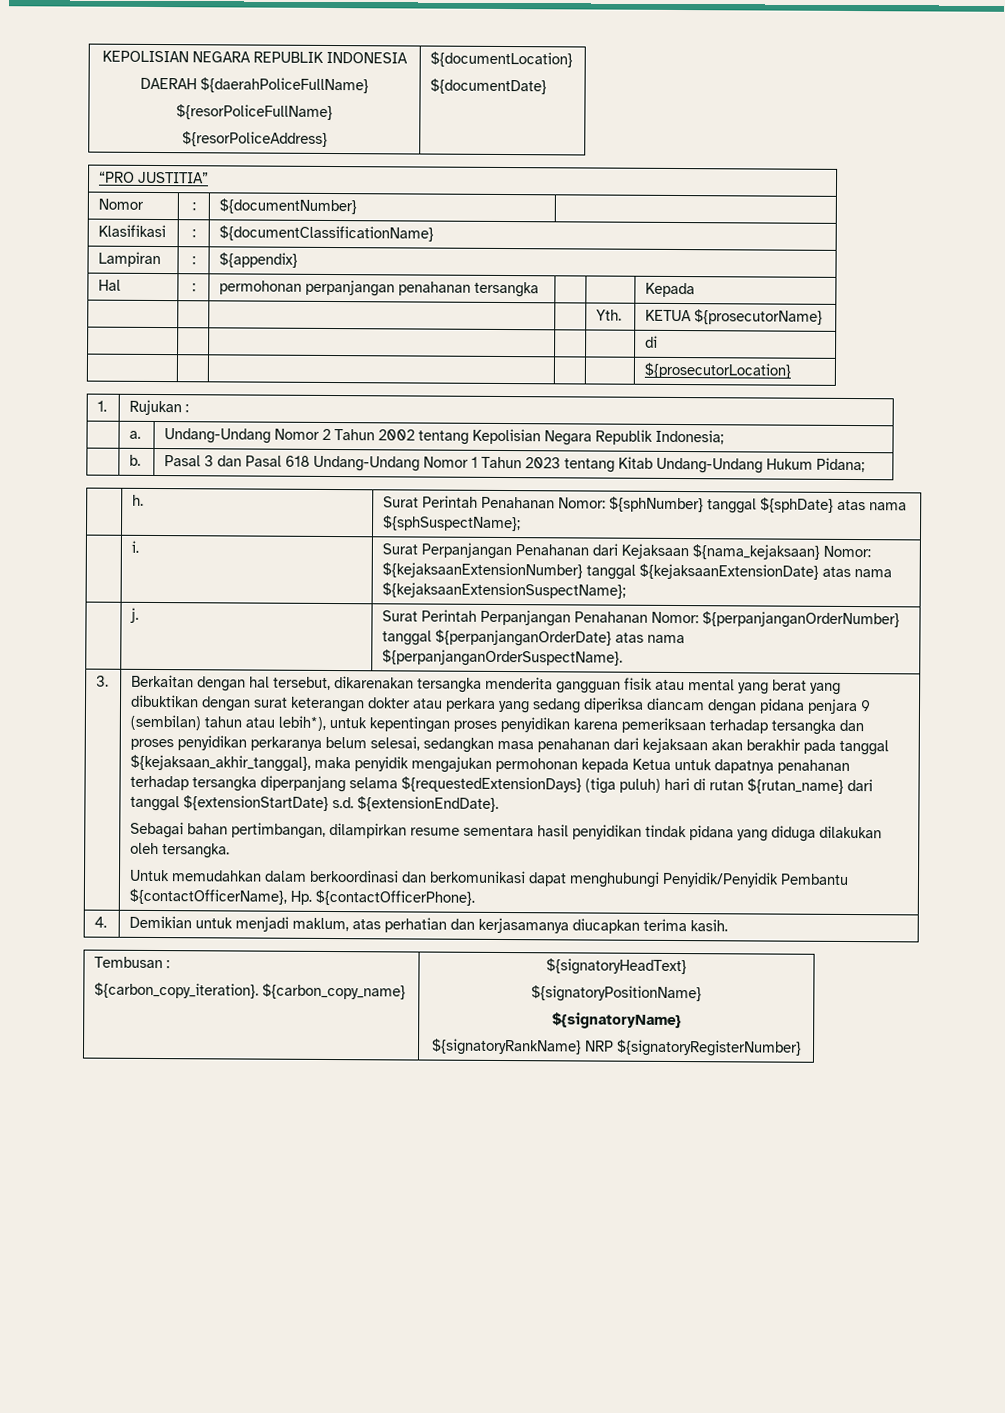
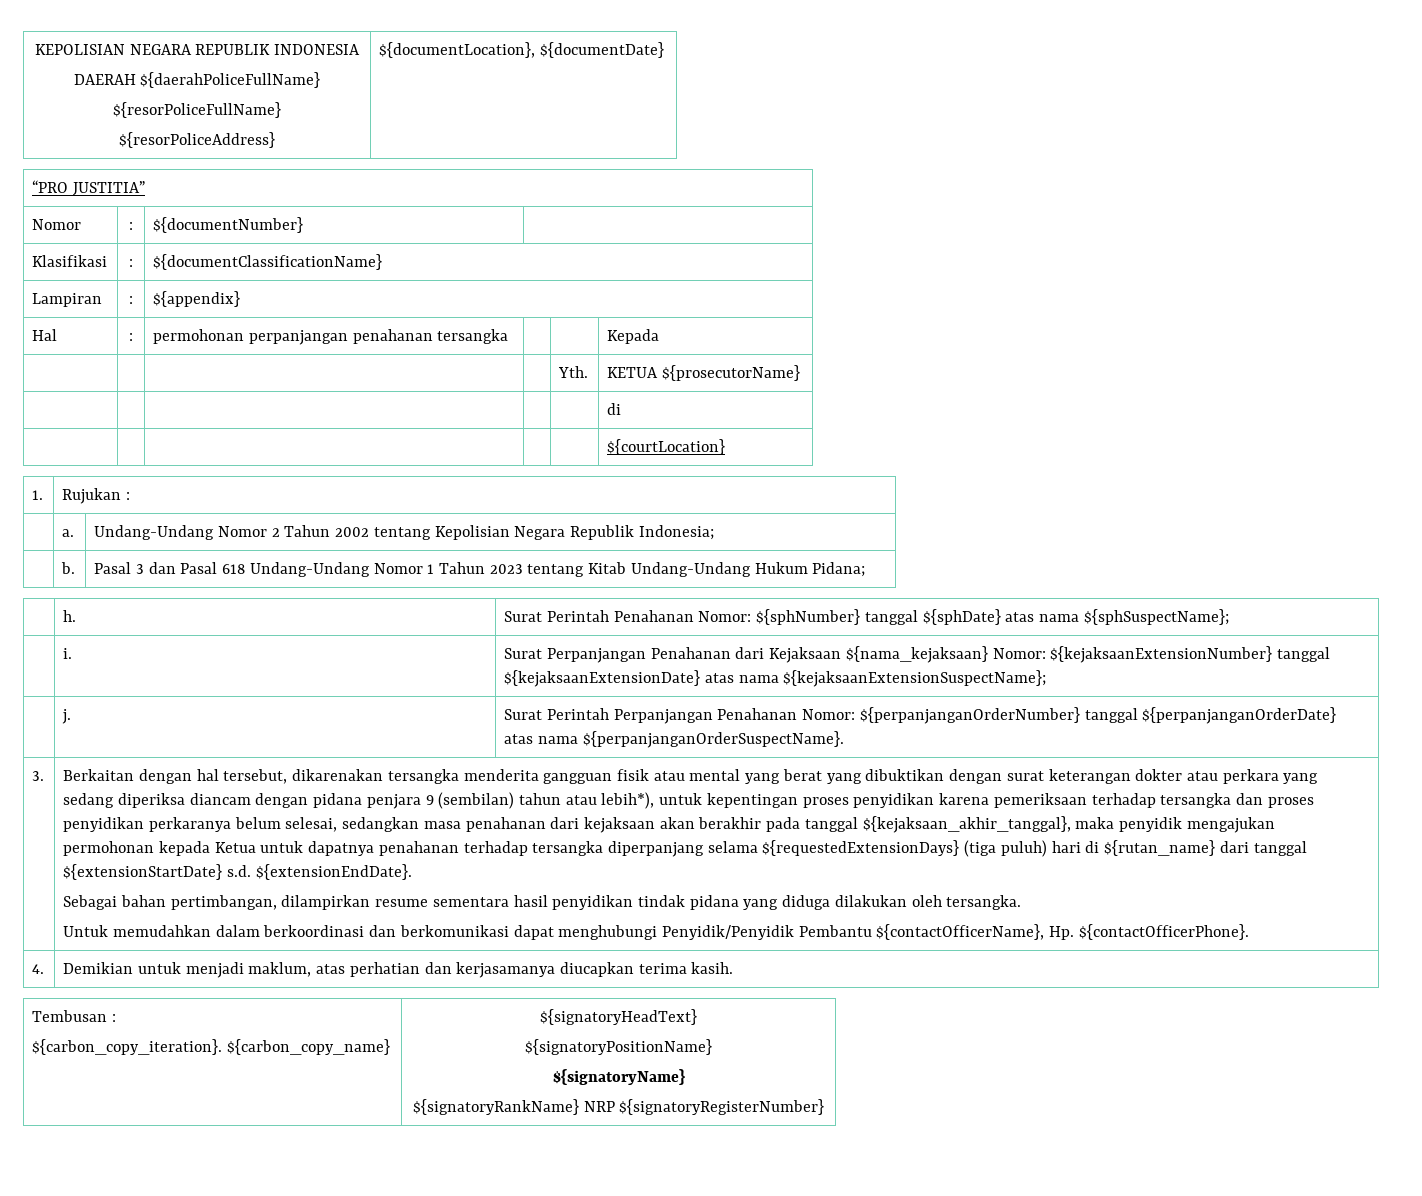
  KEPOLISIAN NEGARA REPUBLIK INDONESIA
  DAERAH ${daerahPoliceFullName}
  ${resorPoliceFullName}
- ${resorPoliceAddress} | ${documentLocation}
- ${documentDate}
+ ${resorPoliceAddress} | ${documentLocation}, ${documentDate}
- | | | | | ${prosecutorLocation}
+ | | | | | ${courtLocation}
- Berkaitan dengan hal tersebut, dikarenakan tersangka menderita gangguan fisik atau mental yang berat yang dibuktikan dengan surat keterangan dokter atau perkara yang sedang diperiksa diancam dengan pidana penjara 9 (sembilan) tahun atau lebih*), untuk kepentingan proses penyidikan karena pemeriksaan terhadap tersangka dan proses penyidikan perkaranya belum selesai, sedangkan masa penahanan dari kejaksaan akan berakhir pada tanggal ${kejaksaan_akhir_tanggal}, maka penyidik mengajukan permohonan kepada Ketua untuk dapatnya penahanan terhadap tersangka diperpanjang selama ${requestedExtensionDays} (tiga puluh) hari di rutan ${rutan_name} dari tanggal ${extensionStartDate} s.d. ${extensionEndDate}.
+ Berkaitan dengan hal tersebut, dikarenakan tersangka menderita gangguan fisik atau mental yang berat yang dibuktikan dengan surat keterangan dokter atau perkara yang sedang diperiksa diancam dengan pidana penjara 9 (sembilan) tahun atau lebih*), untuk kepentingan proses penyidikan karena pemeriksaan terhadap tersangka dan proses penyidikan perkaranya belum selesai, sedangkan masa penahanan dari kejaksaan akan berakhir pada tanggal ${kejaksaan_akhir_tanggal}, maka penyidik mengajukan permohonan kepada Ketua untuk dapatnya penahanan terhadap tersangka diperpanjang selama ${requestedExtensionDays} (tiga puluh) hari di ${rutan_name} dari tanggal ${extensionStartDate} s.d. ${extensionEndDate}.

